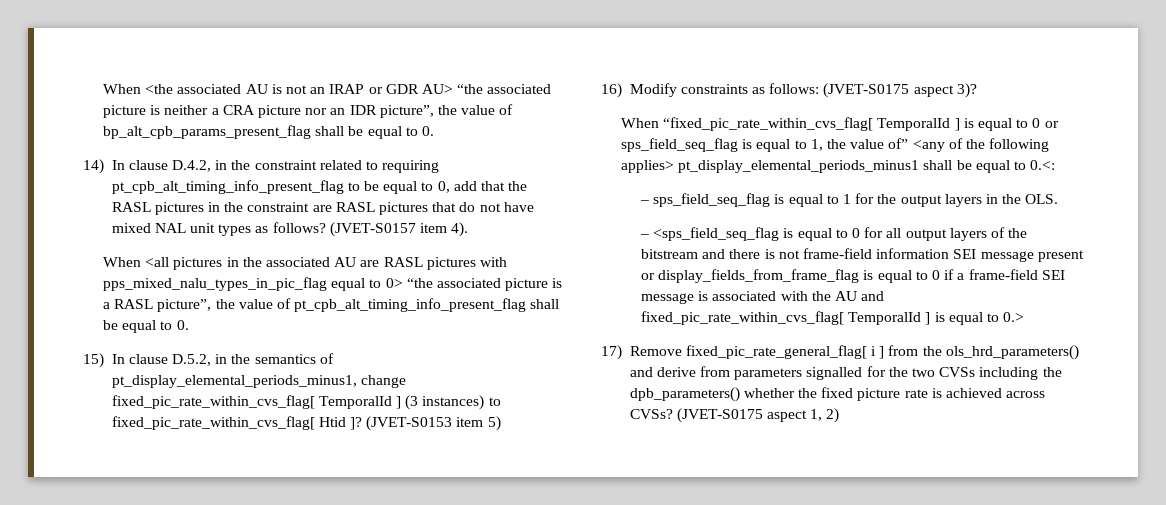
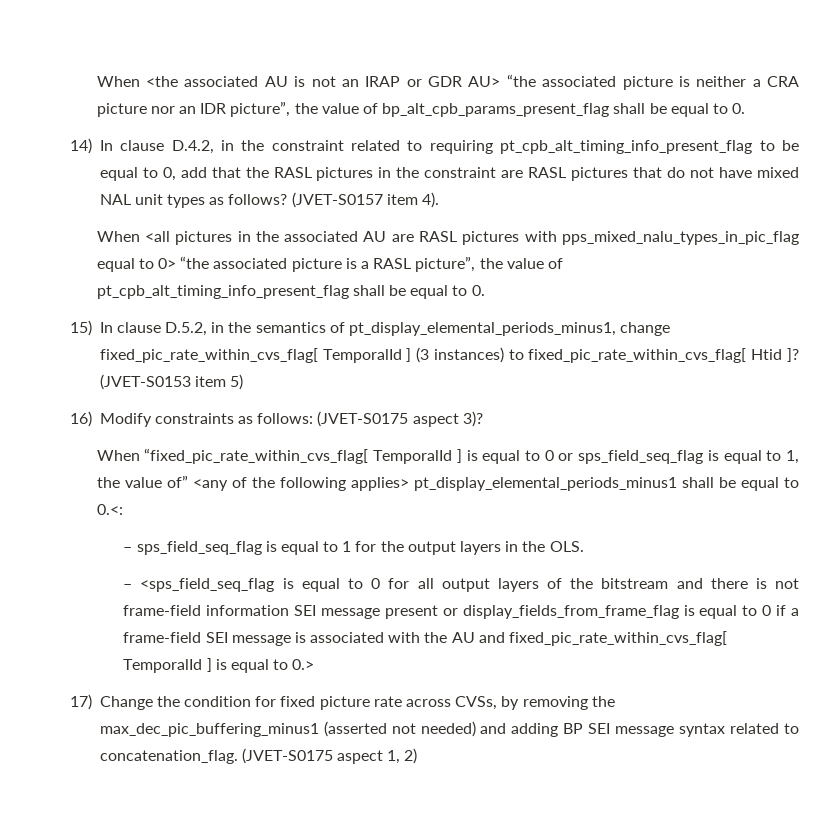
- 17) Remove fixed_pic_rate_general_flag[ i ] from the ols_hrd_parameters() and derive from parameters signalled for the two CVSs including the dpb_parameters() whether the fixed picture rate is achieved across CVSs?
+ 17) Change the condition for fixed picture rate across CVSs, by removing the max_dec_pic_buffering_minus1 (asserted not needed) and adding BP SEI message syntax related to concatenation_flag.

